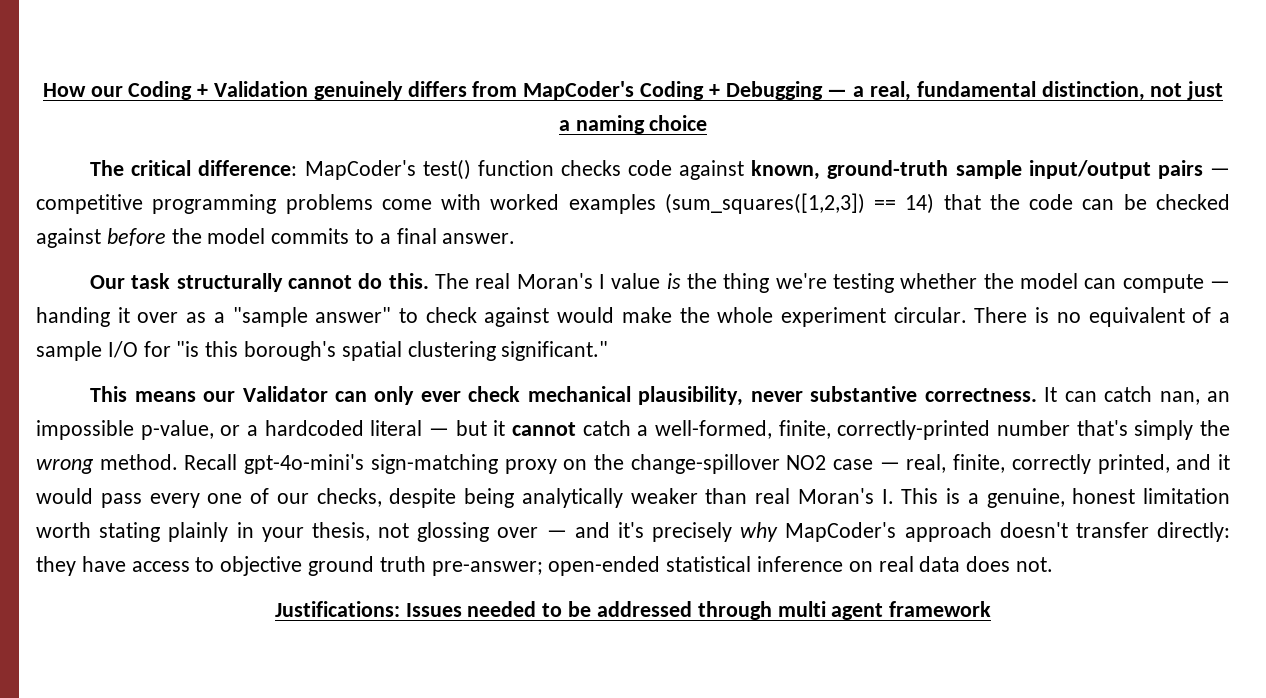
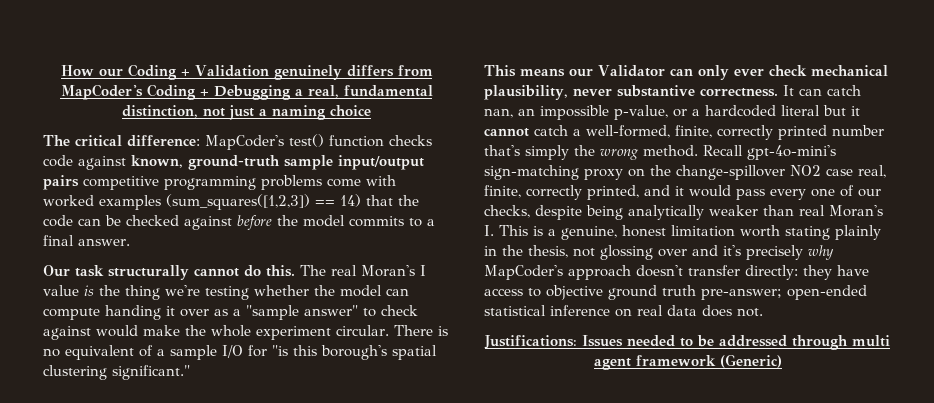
- How our Coding + Validation genuinely differs from MapCoder's Coding + Debugging — a real, fundamental distinction, not just a naming choice
+ How our Coding + Validation genuinely differs from MapCoder's Coding + Debugging a real, fundamental distinction, not just a naming choice
- The critical difference: MapCoder's test() function checks code against known, ground-truth sample input/output pairs — competitive programming problems come with worked examples (sum_squares([1,2,3]) == 14) that the code can be checked against before the model commits to a final answer.
+ The critical difference: MapCoder's test() function checks code against known, ground-truth sample input/output pairs competitive programming problems come with worked examples (sum_squares([1,2,3]) == 14) that the code can be checked against before the model commits to a final answer.
- The real Moran's I value is the thing we're testing whether the model can compute — handing it over as a "sample answer" to check against would make the whole experiment circular.
+ The real Moran's I value is the thing we're testing whether the model can compute handing it over as a "sample answer" to check against would make the whole experiment circular.
- It can catch nan, an impossible p-value, or a hardcoded literal — but it cannot catch a well-formed, finite, correctly-printed number that's simply the wrong method.
+ It can catch nan, an impossible p-value, or a hardcoded literal but it cannot catch a well-formed, finite, correctly printed number that's simply the wrong method.
- Recall gpt-4o-mini's sign-matching proxy on the change-spillover NO2 case — real, finite, correctly printed, and it would pass every one of our checks, despite being analytically weaker than real Moran's I. This is a genuine, honest limitation worth stating plainly in your thesis, not glossing over — and it's precisely why MapCoder's approach doesn't transfer directly:
+ Recall gpt-4o-mini's sign-matching proxy on the change-spillover NO2 case real, finite, correctly printed, and it would pass every one of our checks, despite being analytically weaker than real Moran's I. This is a genuine, honest limitation worth stating plainly in the thesis, not glossing over and it's precisely why MapCoder's approach doesn't transfer directly:
- Justifications: Issues needed to be addressed through multi agent framework
+ Justifications: Issues needed to be addressed through multi agent framework (Generic)

